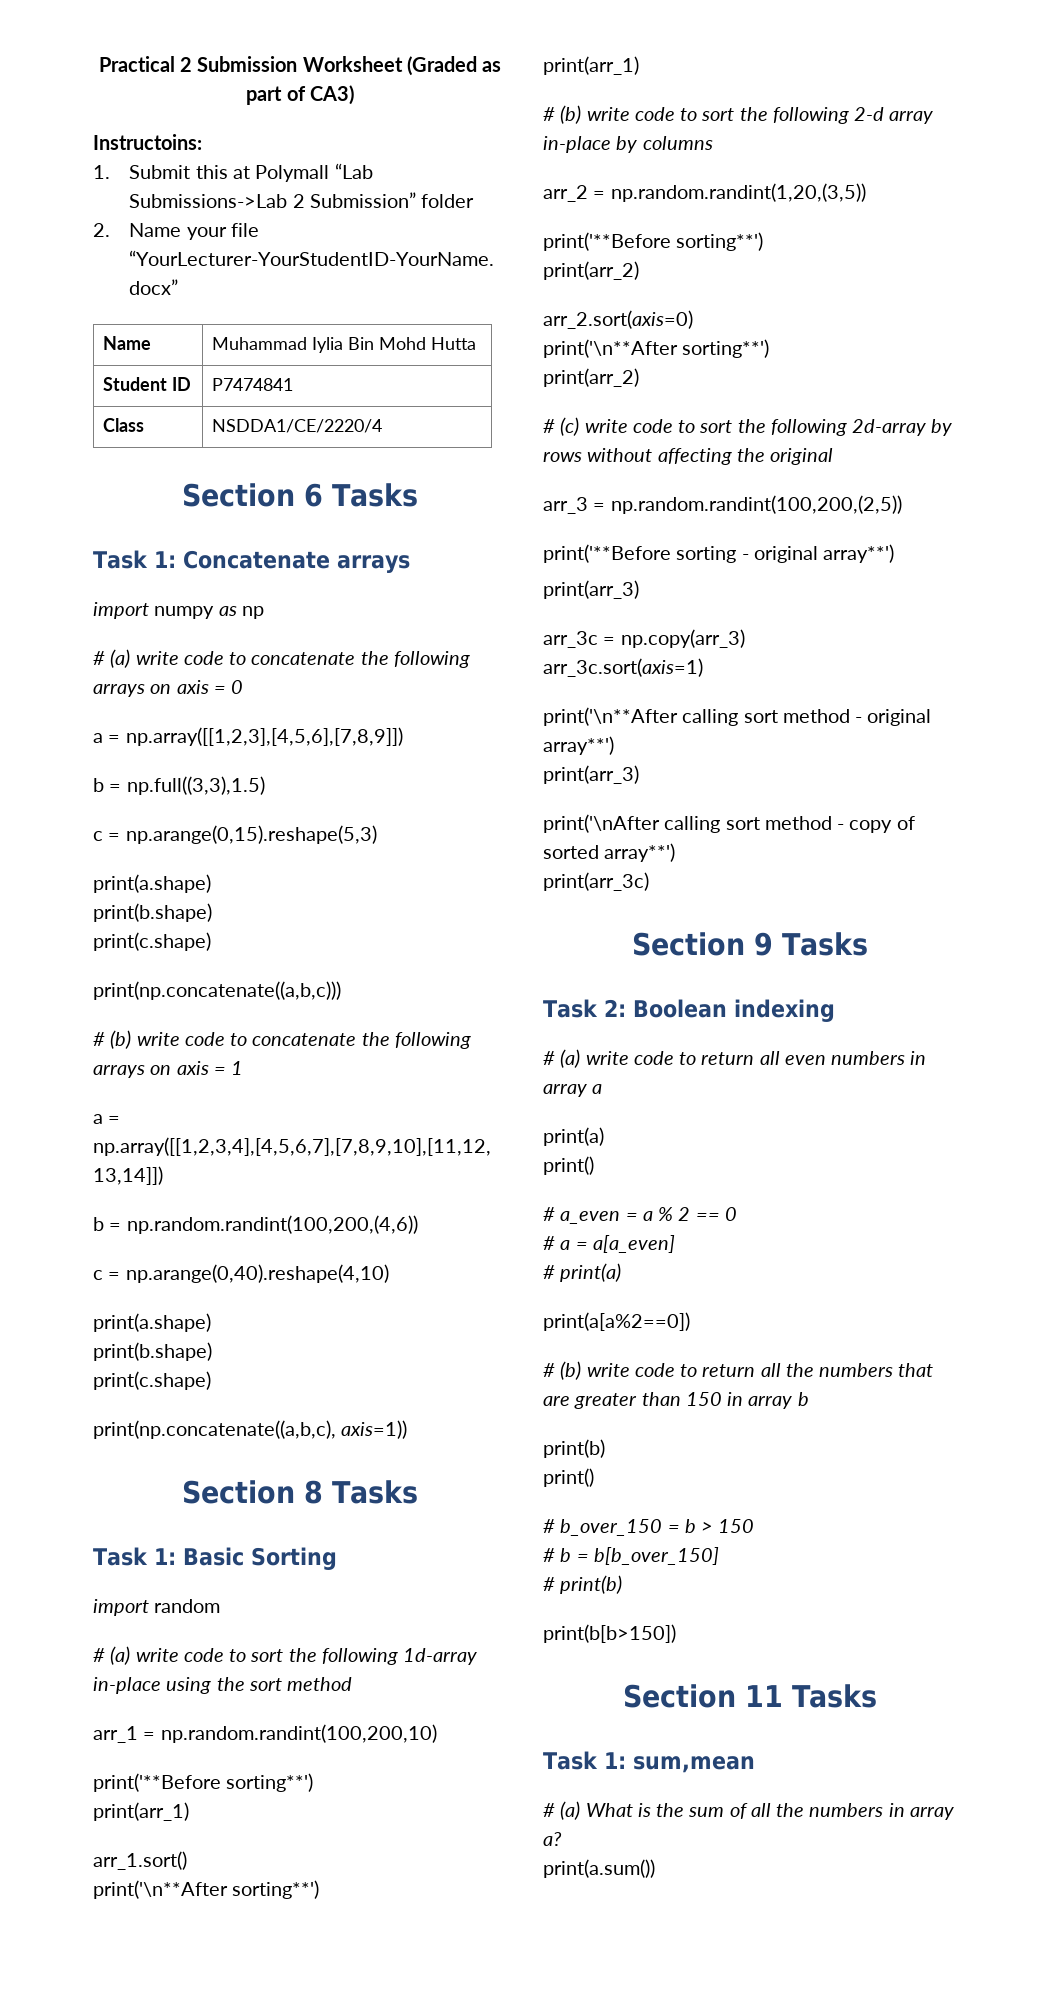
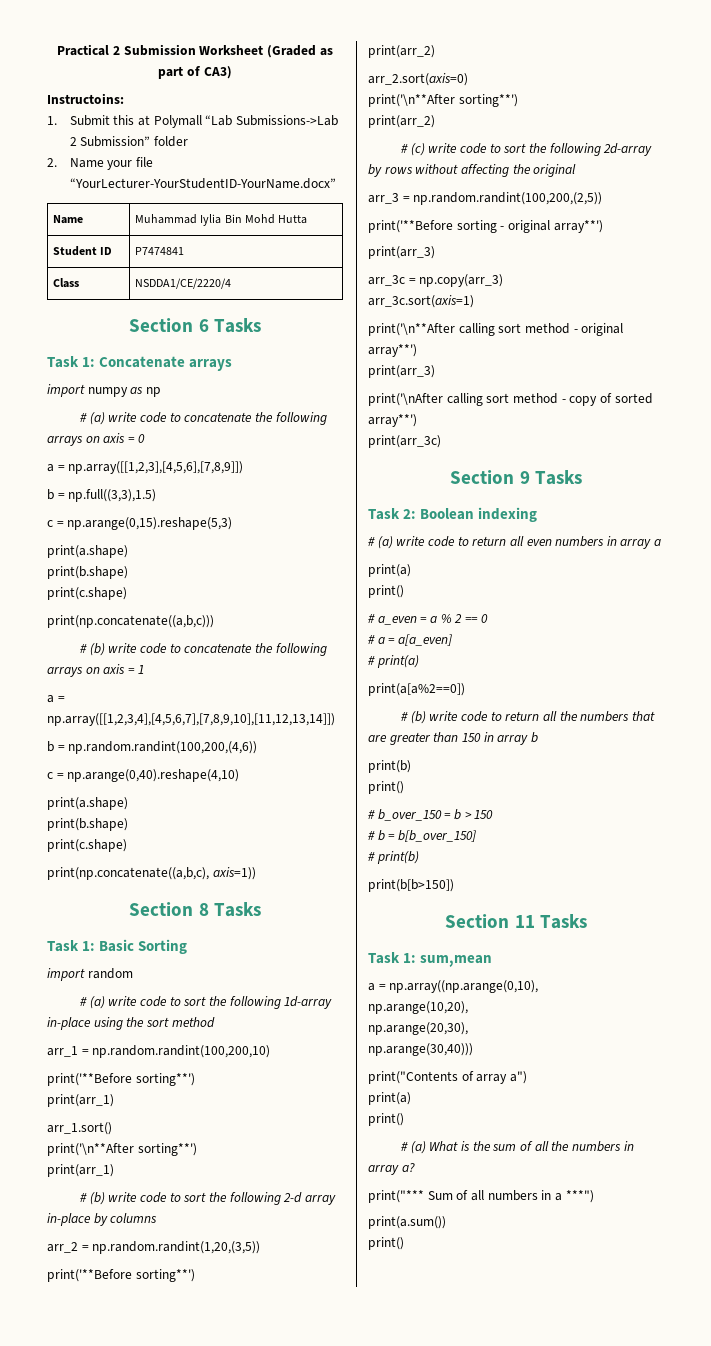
+ a = np.array((np.arange(0,10),
+ np.arange(10,20),
+ np.arange(20,30),
+ np.arange(30,40)))
+ print("Contents of array a")
+ print(a)
+ print()
+ print("*** Sum of all numbers in a ***")
  print(a.sum())
+ print()

